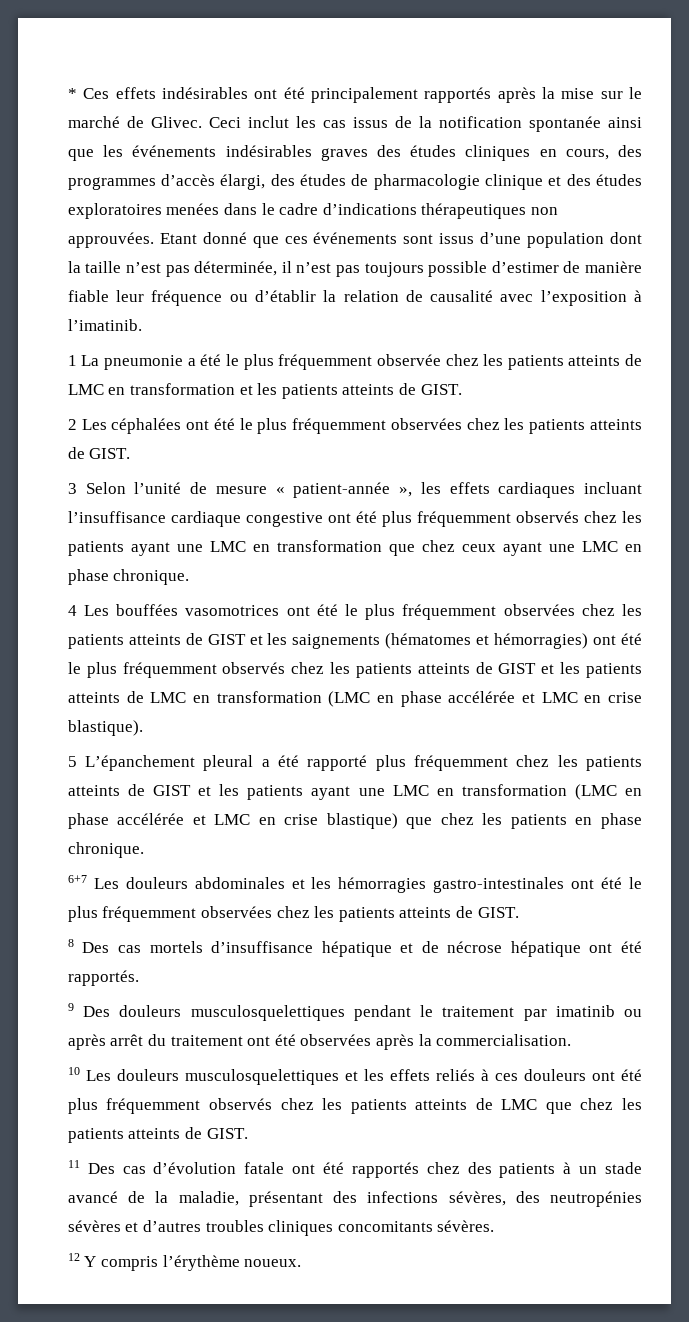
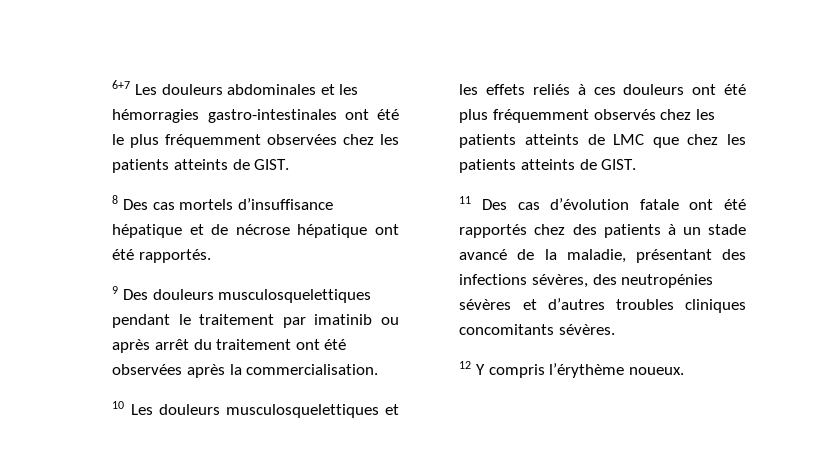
- * Ces effets indésirables ont été principalement rapportés après la mise sur le marché de Glivec. Ceci inclut les cas issus de la notification spontanée ainsi que les événements indésirables graves des études cliniques en cours, des programmes d’accès élargi, des études de pharmacologie clinique et des études exploratoires menées dans le cadre d’indications thérapeutiques non approuvées. Etant donné que ces événements sont issus d’une population dont la taille n’est pas déterminée, il n’est pas toujours possible d’estimer de manière fiable leur fréquence ou d’établir la relation de causalité avec l’exposition à l’imatinib.
- 1 La pneumonie a été le plus fréquemment observée chez les patients atteints de LMC en transformation et les patients atteints de GIST.
- 2 Les céphalées ont été le plus fréquemment observées chez les patients atteints de GIST.
- 3 Selon l’unité de mesure « patient-année », les effets cardiaques incluant l’insuffisance cardiaque congestive ont été plus fréquemment observés chez les patients ayant une LMC en transformation que chez ceux ayant une LMC en phase chronique.
- 4 Les bouffées vasomotrices ont été le plus fréquemment observées chez les patients atteints de GIST et les saignements (hématomes et hémorragies) ont été le plus fréquemment observés chez les patients atteints de GIST et les patients atteints de LMC en transformation (LMC en phase accélérée et LMC en crise blastique).
- 5 L’épanchement pleural a été rapporté plus fréquemment chez les patients atteints de GIST et les patients ayant une LMC en transformation (LMC en phase accélérée et LMC en crise blastique) que chez les patients en phase chronique.

